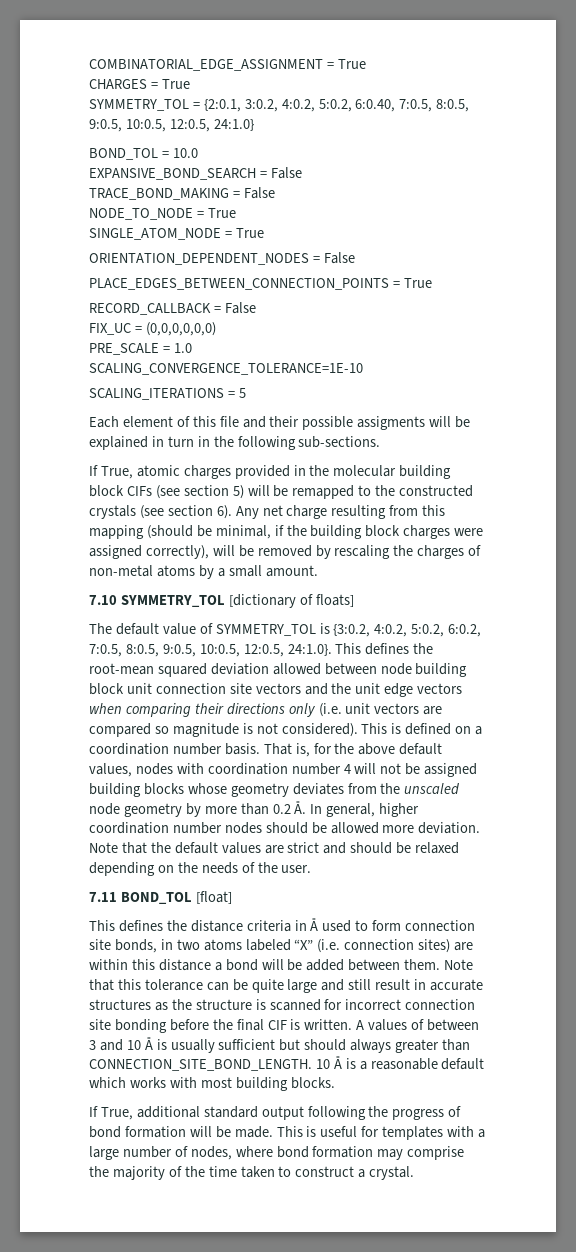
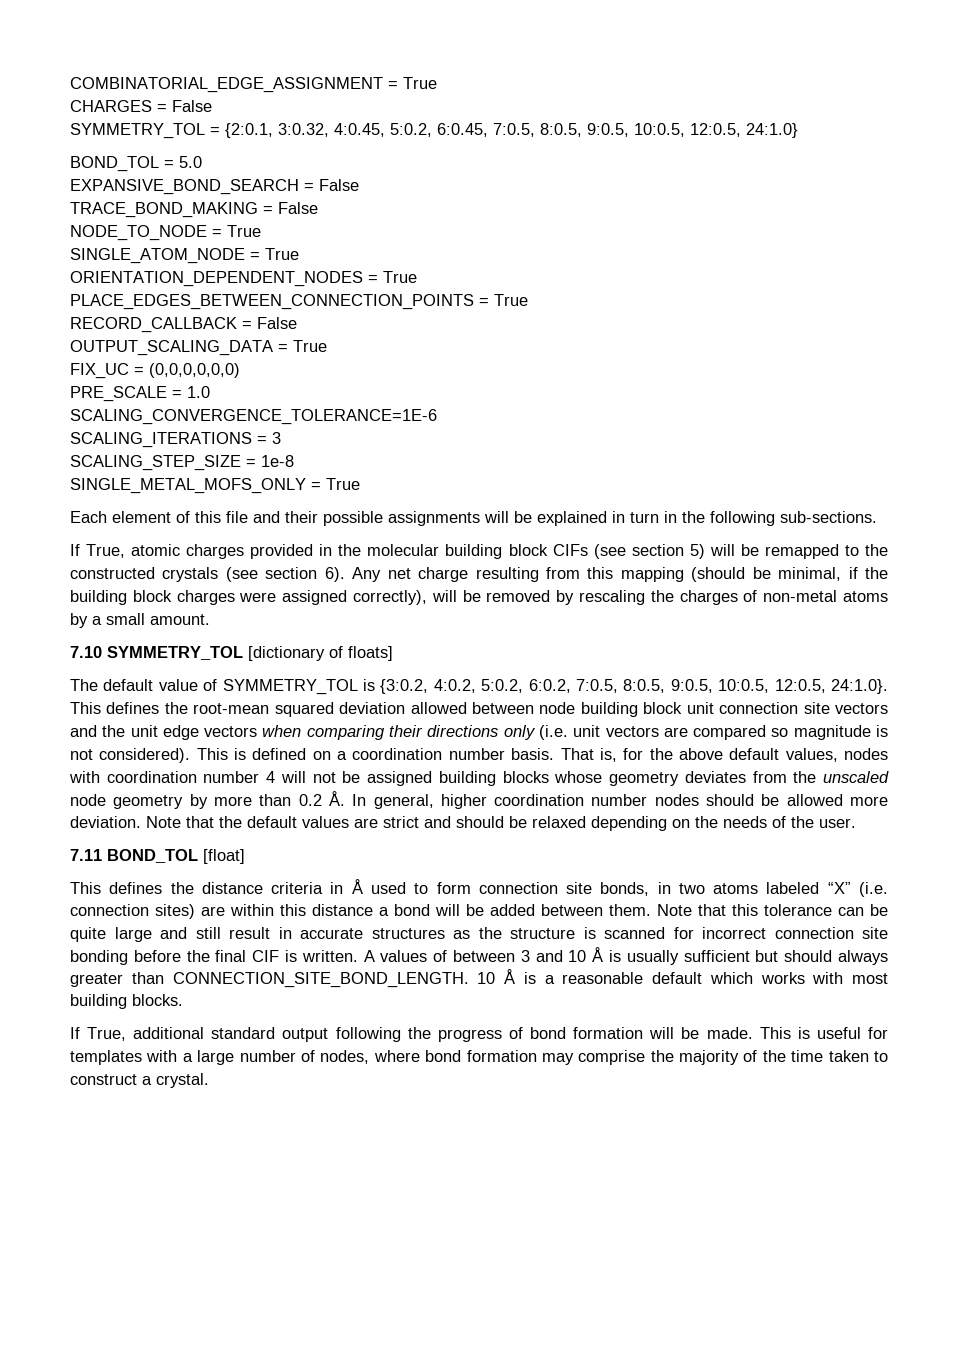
- CHARGES = True
+ CHARGES = False
- SYMMETRY_TOL = {2:0.1, 3:0.2, 4:0.2, 5:0.2, 6:0.40, 7:0.5, 8:0.5, 9:0.5, 10:0.5, 12:0.5, 24:1.0}
+ SYMMETRY_TOL = {2:0.1, 3:0.32, 4:0.45, 5:0.2, 6:0.45, 7:0.5, 8:0.5, 9:0.5, 10:0.5, 12:0.5, 24:1.0}
- BOND_TOL = 10.0
+ BOND_TOL = 5.0
- ORIENTATION_DEPENDENT_NODES = False
+ ORIENTATION_DEPENDENT_NODES = True
+ OUTPUT_SCALING_DATA = True
- SCALING_CONVERGENCE_TOLERANCE=1E-10
+ SCALING_CONVERGENCE_TOLERANCE=1E-6
- SCALING_ITERATIONS = 5
+ SCALING_ITERATIONS = 3
+ SCALING_STEP_SIZE = 1e-8
+ SINGLE_METAL_MOFS_ONLY = True
- Each element of this file and their possible assigments will be explained in turn in the following sub-sections.
+ Each element of this file and their possible assignments will be explained in turn in the following sub-sections.

